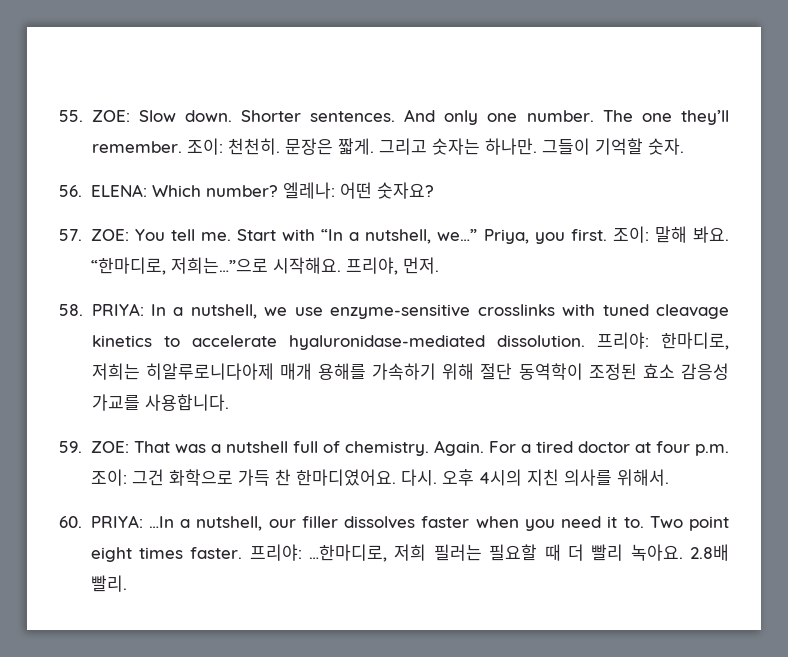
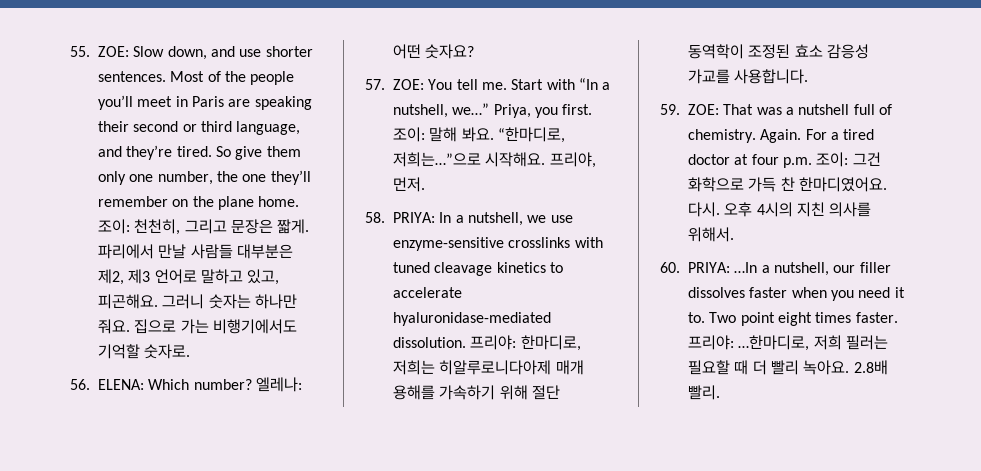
- 55. ZOE: Slow down. Shorter sentences. And only one number. The one they’ll remember. 조이: 천천히. 문장은 짧게. 그리고 숫자는 하나만. 그들이 기억할 숫자.
+ 55. ZOE: Slow down, and use shorter sentences. Most of the people you’ll meet in Paris are speaking their second or third language, and they’re tired. So give them only one number, the one they’ll remember on the plane home. 조이: 천천히, 그리고 문장은 짧게. 파리에서 만날 사람들 대부분은 제2, 제3 언어로 말하고 있고, 피곤해요. 그러니 숫자는 하나만 줘요. 집으로 가는 비행기에서도 기억할 숫자로.

